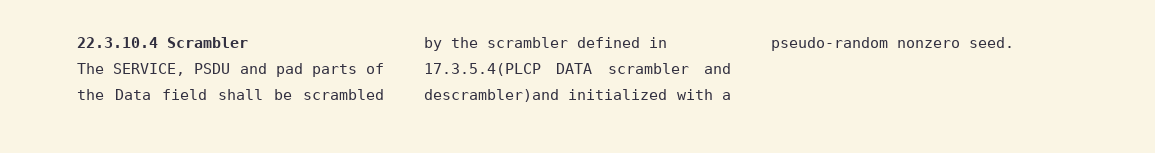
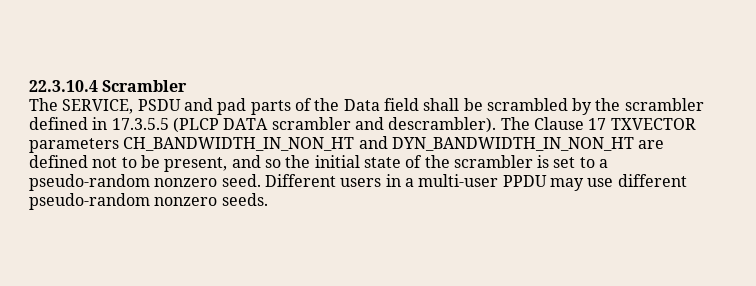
- The SERVICE, PSDU and pad parts of the Data field shall be scrambled by the scrambler defined in 17.3.5.4(PLCP DATA scrambler and descrambler)and initialized with a pseudo-random nonzero seed.
+ The SERVICE, PSDU and pad parts of the Data field shall be scrambled by the scrambler defined in 17.3.5.5 (PLCP DATA scrambler and descrambler). The Clause 17 TXVECTOR parameters CH_BANDWIDTH_IN_NON_HT and DYN_BANDWIDTH_IN_NON_HT are defined not to be present, and so the initial state of the scrambler is set to a pseudo-random nonzero seed. Different users in a multi-user PPDU may use different pseudo-random nonzero seeds.

